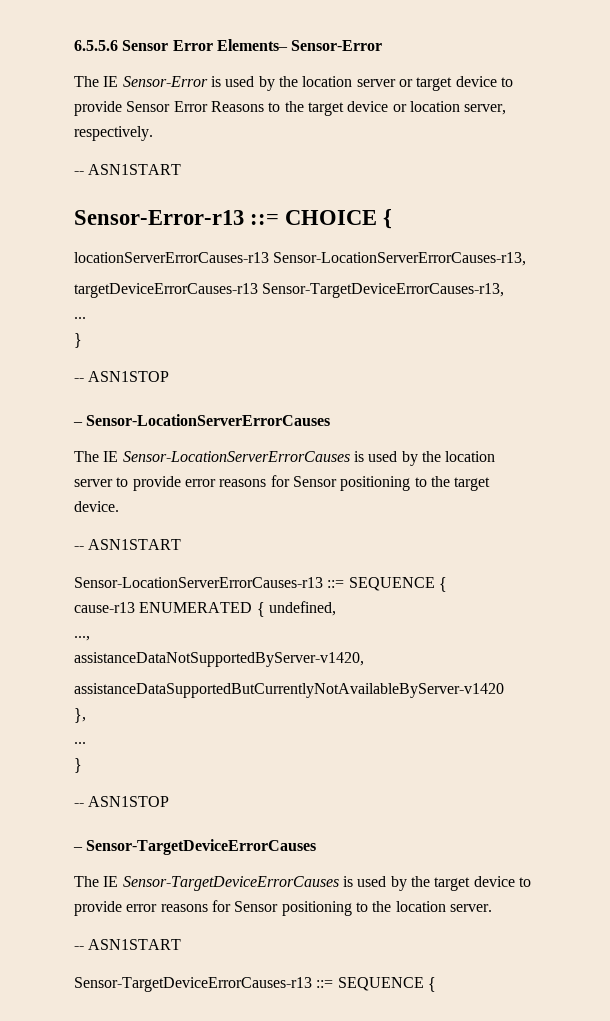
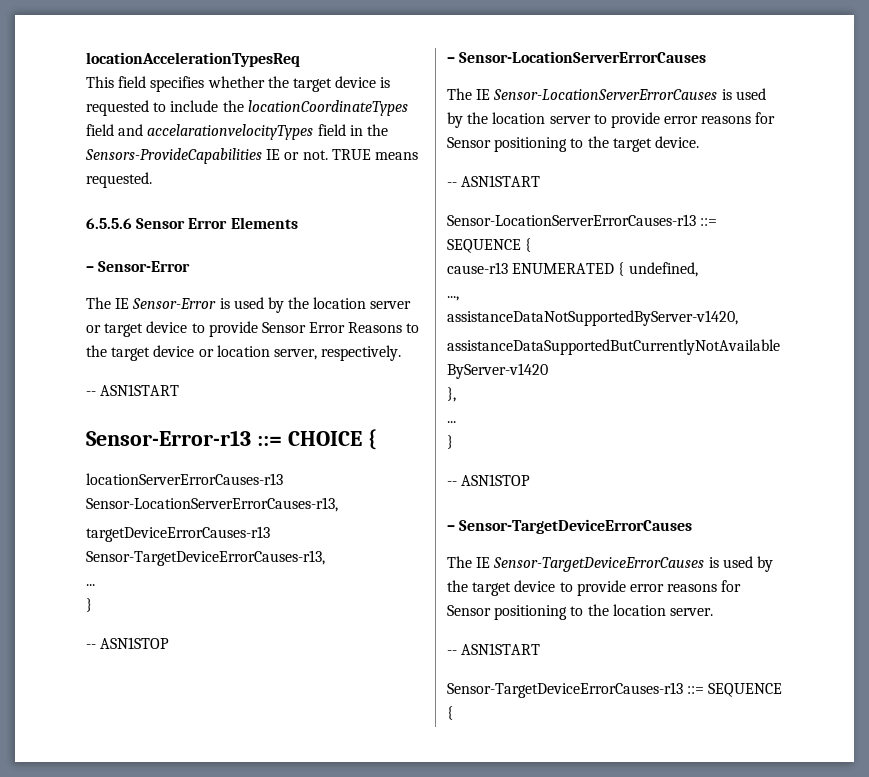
+ locationAccelerationTypesReq
+ This field specifies whether the target device is requested to include the locationCoordinateTypes field and accelarationvelocityTypes field in the Sensors-ProvideCapabilities IE or not. TRUE means requested.
- 6.5.5.6 Sensor Error Elements– Sensor-Error
+ 6.5.5.6 Sensor Error Elements
+ – Sensor-Error

